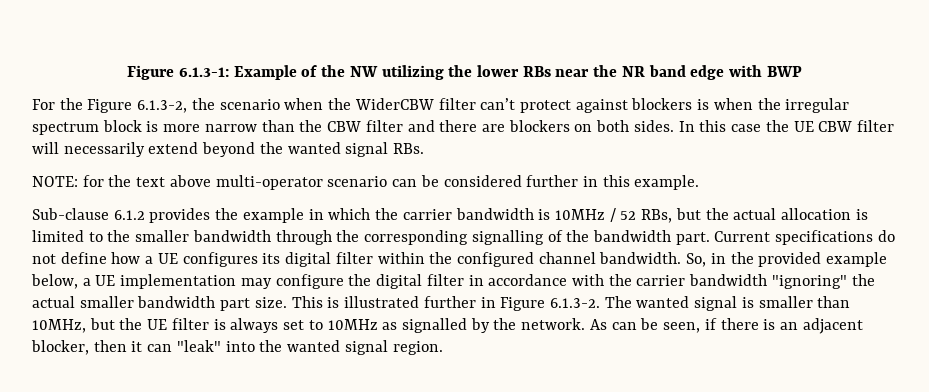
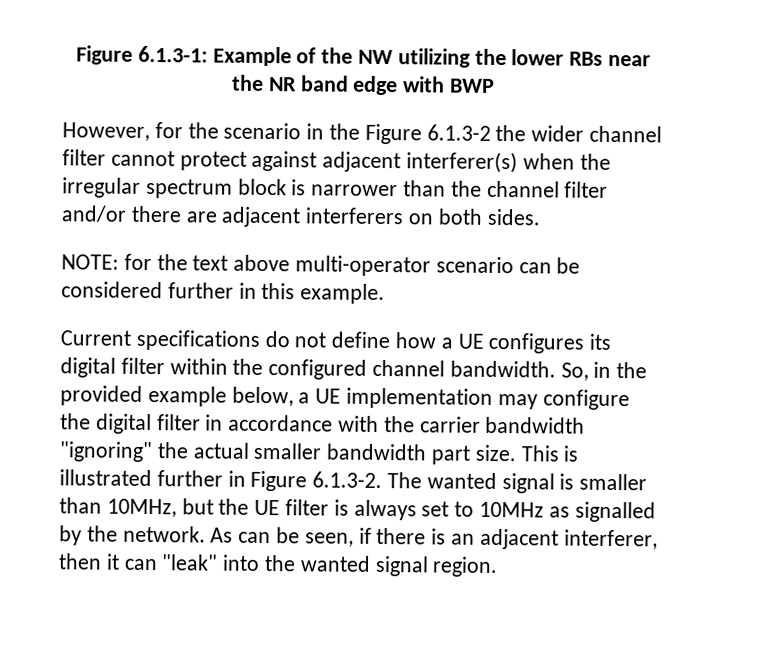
- For the Figure 6.1.3-2, the scenario when the WiderCBW filter can’t protect against blockers is when the irregular spectrum block is more narrow than the CBW filter and there are blockers on both sides. In this case the UE CBW filter will necessarily extend beyond the wanted signal RBs.
+ However, for the scenario in the Figure 6.1.3-2 the wider channel filter cannot protect against adjacent interferer(s) when the irregular spectrum block is narrower than the channel filter and/or there are adjacent interferers on both sides.
- Sub-clause 6.1.2 provides the example in which the carrier bandwidth is 10MHz / 52 RBs, but the actual allocation is limited to the smaller bandwidth through the corresponding signalling of the bandwidth part.
- As can be seen, if there is an adjacent blocker, then it can "leak" into the wanted signal region.
+ As can be seen, if there is an adjacent interferer, then it can "leak" into the wanted signal region.

